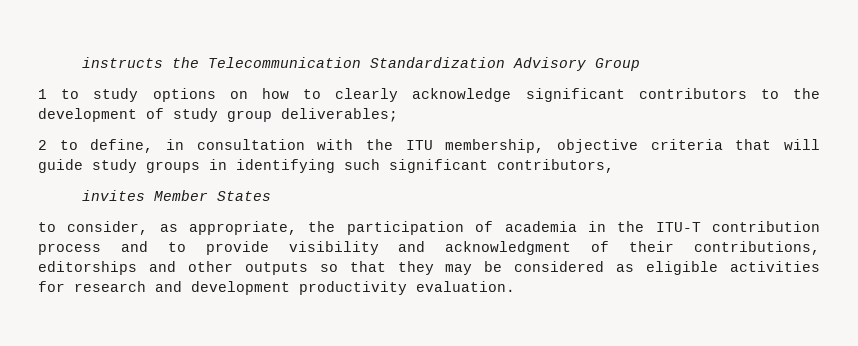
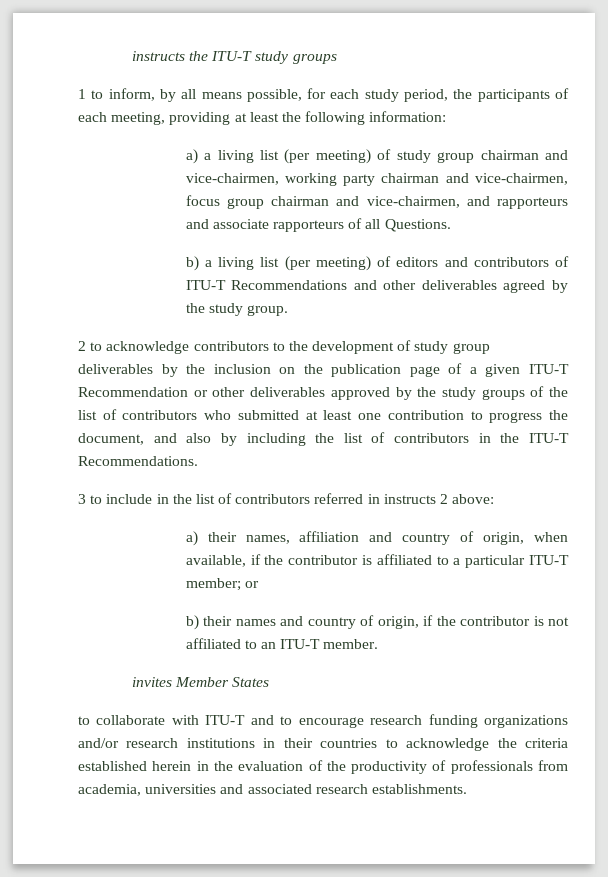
- instructs the Telecommunication Standardization Advisory Group
- 1 to study options on how to clearly acknowledge significant contributors to the development of study group deliverables;
- 2 to define, in consultation with the ITU membership, objective criteria that will guide study groups in identifying such significant contributors,
+ instructs the ITU-T study groups
+ 1 to inform, by all means possible, for each study period, the participants of each meeting, providing at least the following information:
+ a) a living list (per meeting) of study group chairman and vice-chairmen, working party chairman and vice-chairmen, focus group chairman and vice-chairmen, and rapporteurs and associate rapporteurs of all Questions.
+ b) a living list (per meeting) of editors and contributors of ITU-T Recommendations and other deliverables agreed by the study group.
+ 2 to acknowledge contributors to the development of study group deliverables by the inclusion on the publication page of a given ITU-T Recommendation or other deliverables approved by the study groups of the list of contributors who submitted at least one contribution to progress the document, and also by including the list of contributors in the ITU-T Recommendations.
+ 3 to include in the list of contributors referred in instructs 2 above:
+ a) their names, affiliation and country of origin, when available, if the contributor is affiliated to a particular ITU-T member; or
+ b) their names and country of origin, if the contributor is not affiliated to an ITU-T member.
  invites Member States
- to consider, as appropriate, the participation of academia in the ITU-T contribution process and to provide visibility and acknowledgment of their contributions, editorships and other outputs so that they may be considered as eligible activities for research and development productivity evaluation.
+ to collaborate with ITU-T and to encourage research funding organizations and/or research institutions in their countries to acknowledge the criteria established herein in the evaluation of the productivity of professionals from academia, universities and associated research establishments.

